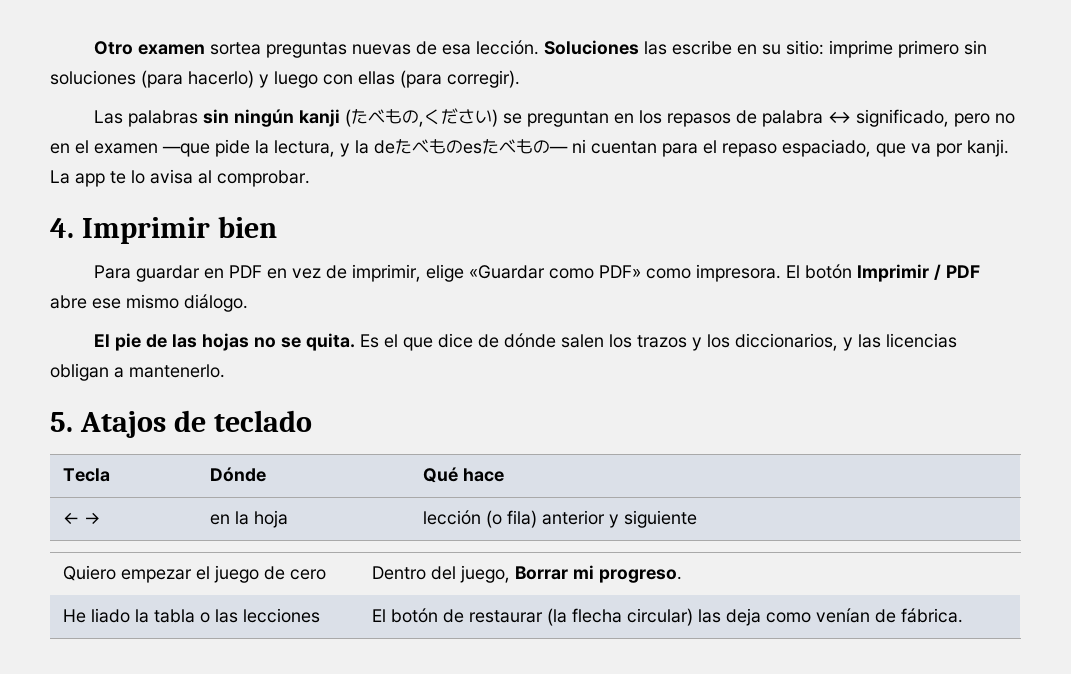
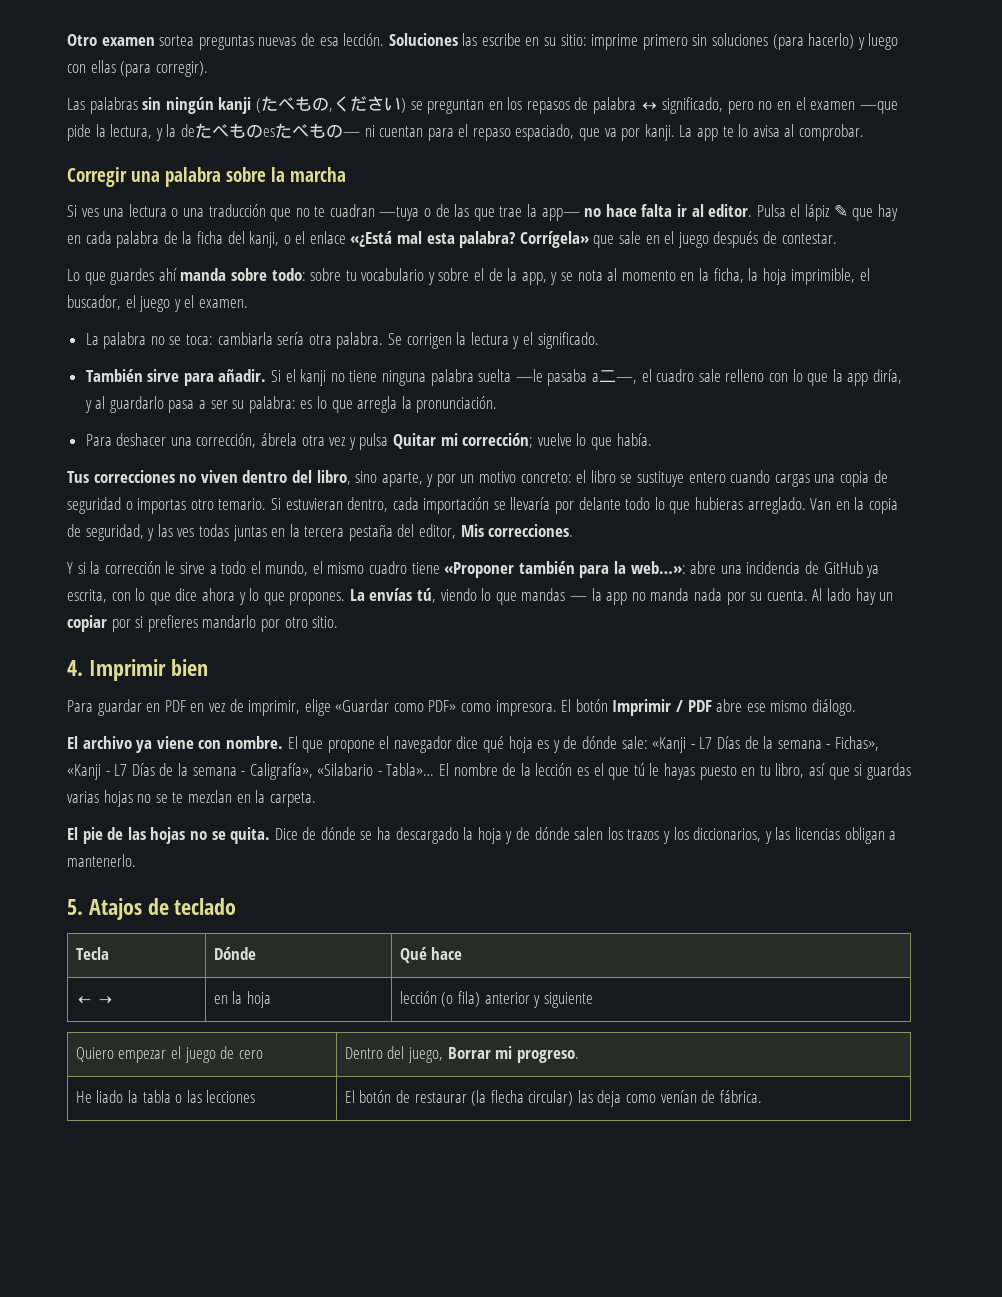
+ Corregir una palabra sobre la marcha
+ Si ves una lectura o una traducción que no te cuadran —tuya o de las que trae la app— no hace falta ir al editor. Pulsa el lápiz ✎ que hay en cada palabra de la ficha del kanji, o el enlace «¿Está mal esta palabra? Corrígela» que sale en el juego después de contestar.
+ Lo que guardes ahí manda sobre todo: sobre tu vocabulario y sobre el de la app, y se nota al momento en la ficha, la hoja imprimible, el buscador, el juego y el examen.
+ La palabra no se toca: cambiarla sería otra palabra. Se corrigen la lectura y el significado.
+ También sirve para añadir. Si el kanji no tiene ninguna palabra suelta —le pasaba a二—, el cuadro sale relleno con lo que la app diría, y al guardarlo pasa a ser su palabra: es lo que arregla la pronunciación.
+ Para deshacer una corrección, ábrela otra vez y pulsa Quitar mi corrección; vuelve lo que había.
+ Tus correcciones no viven dentro del libro, sino aparte, y por un motivo concreto: el libro se sustituye entero cuando cargas una copia de seguridad o importas otro temario. Si estuvieran dentro, cada importación se llevaría por delante todo lo que hubieras arreglado. Van en la copia de seguridad, y las ves todas juntas en la tercera pestaña del editor, Mis correcciones.
+ Y si la corrección le sirve a todo el mundo, el mismo cuadro tiene «Proponer también para la web…»: abre una incidencia de GitHub ya escrita, con lo que dice ahora y lo que propones. La envías tú, viendo lo que mandas — la app no manda nada por su cuenta. Al lado hay un copiar por si prefieres mandarlo por otro sitio.
+ El archivo ya viene con nombre. El que propone el navegador dice qué hoja es y de dónde sale: «Kanji - L7 Días de la semana - Fichas», «Kanji - L7 Días de la semana - Caligrafía», «Silabario - Tabla»… El nombre de la lección es el que tú le hayas puesto en tu libro, así que si guardas varias hojas no se te mezclan en la carpeta.
- Es el que dice de dónde salen los trazos y los diccionarios, y las licencias obligan a mantenerlo.
+ Dice de dónde se ha descargado la hoja y de dónde salen los trazos y los diccionarios, y las licencias obligan a mantenerlo.

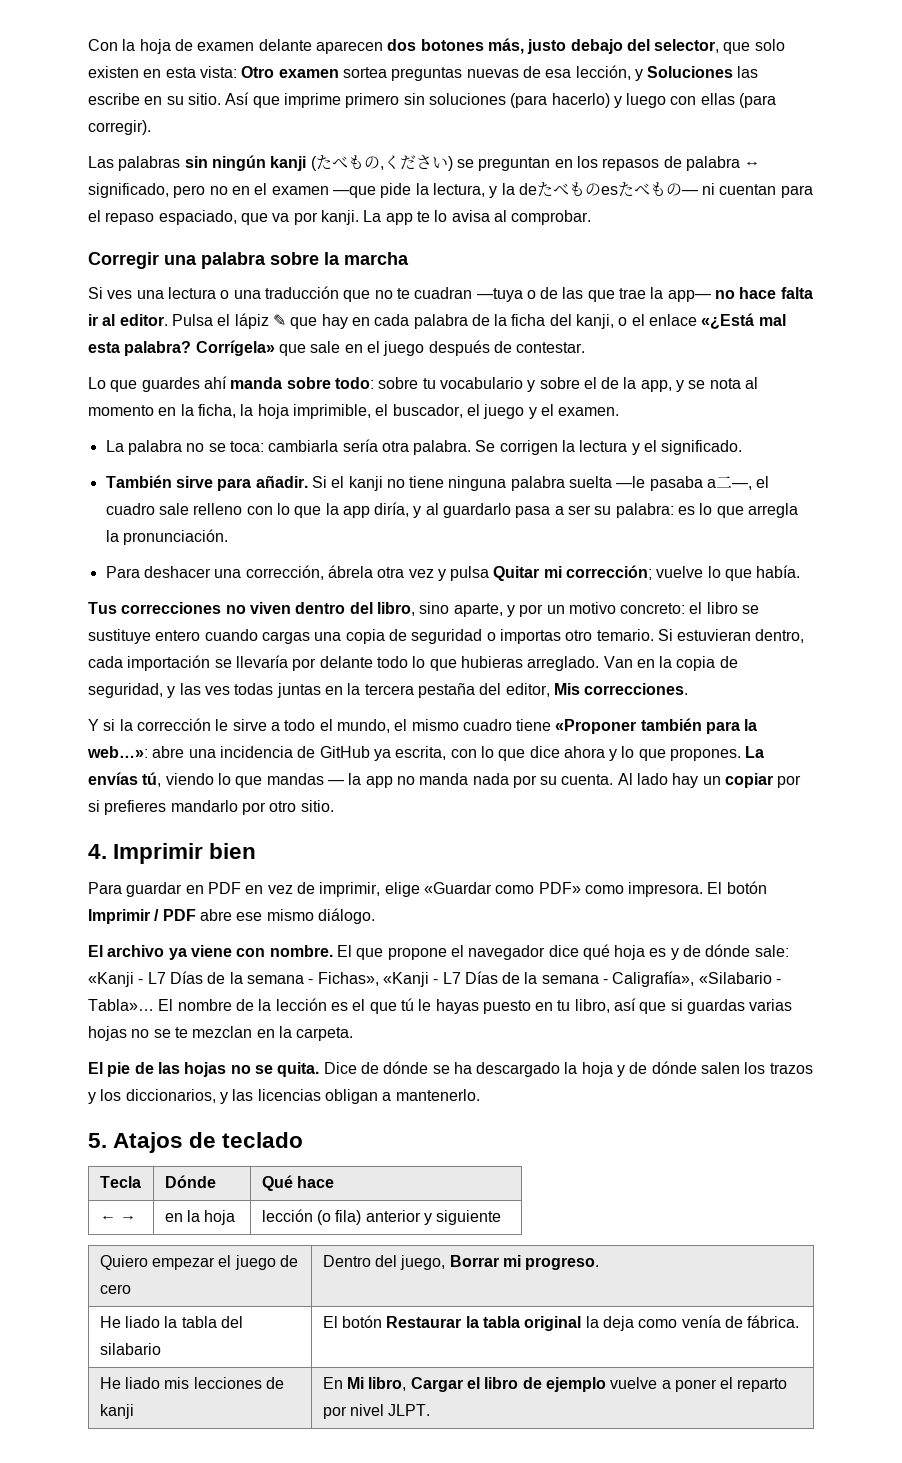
- Otro examen sortea preguntas nuevas de esa lección. Soluciones las escribe en su sitio: imprime primero sin soluciones (para hacerlo) y luego con ellas (para corregir).
+ Con la hoja de examen delante aparecen dos botones más, justo debajo del selector, que solo existen en esta vista: Otro examen sortea preguntas nuevas de esa lección, y Soluciones las escribe en su sitio. Así que imprime primero sin soluciones (para hacerlo) y luego con ellas (para corregir).
- He liado la tabla o las lecciones | El botón de restaurar (la flecha circular) las deja como venían de fábrica.
+ He liado la tabla del silabario | El botón Restaurar la tabla original la deja como venía de fábrica.
+ He liado mis lecciones de kanji | En Mi libro, Cargar el libro de ejemplo vuelve a poner el reparto por nivel JLPT.

